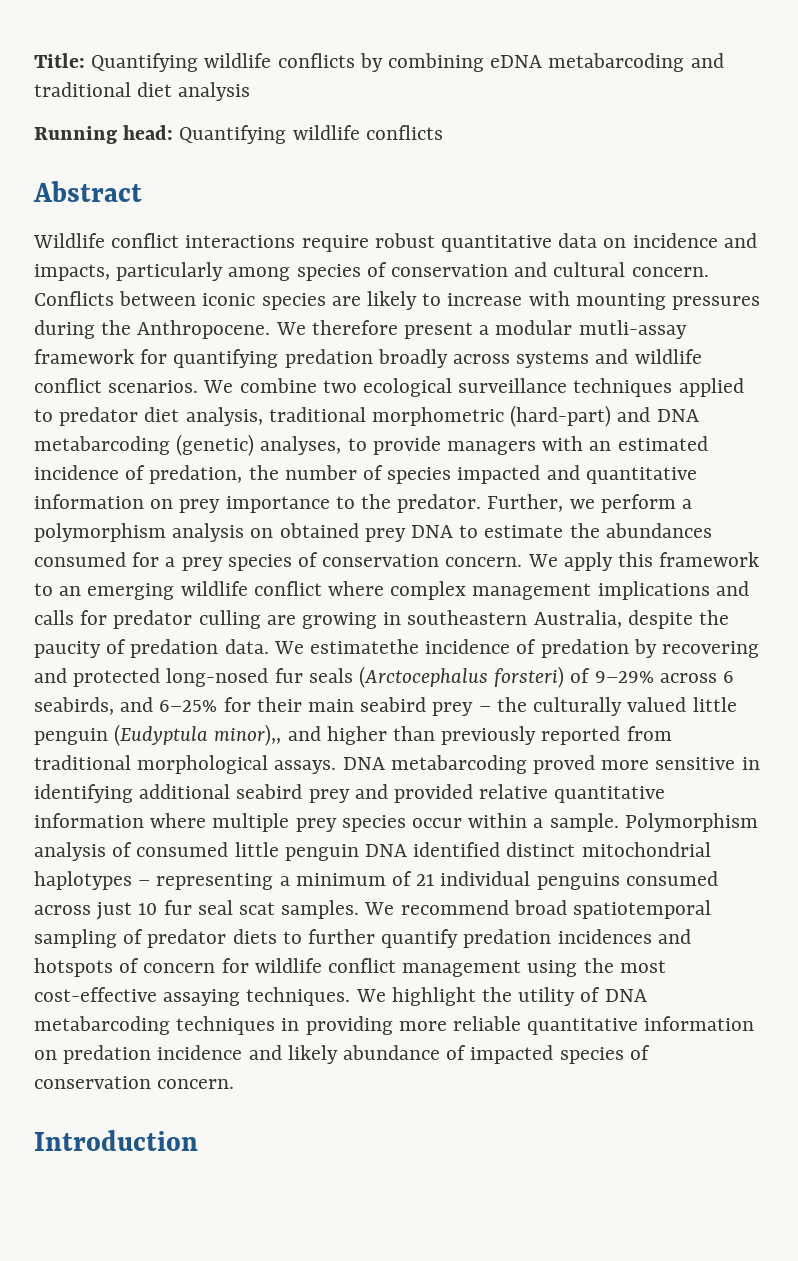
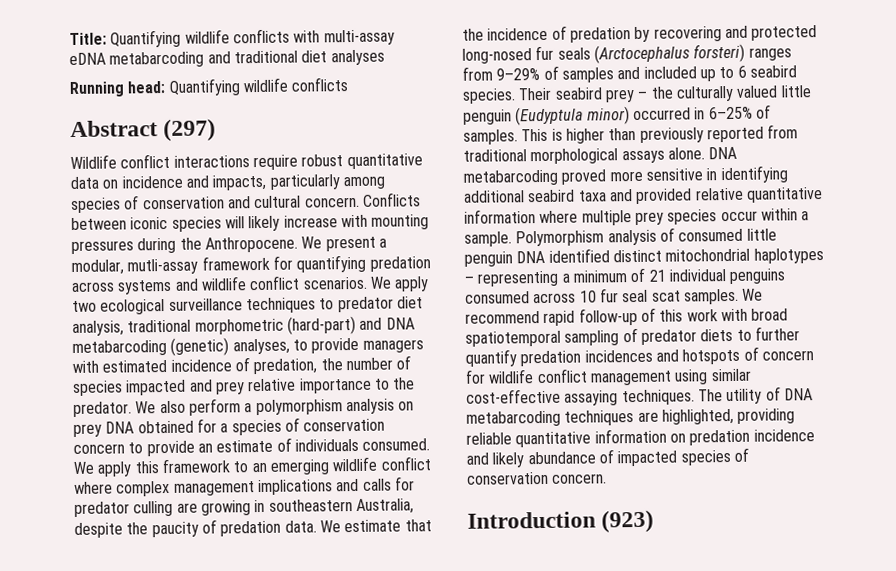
- Title: Quantifying wildlife conflicts by combining eDNA metabarcoding and traditional diet analysis
+ Title: Quantifying wildlife conflicts with multi-assay eDNA metabarcoding and traditional diet analyses
- Abstract
+ Abstract (297)
- Conflicts between iconic species are likely to increase with mounting pressures during the Anthropocene.
+ Conflicts between iconic species will likely increase with mounting pressures during the Anthropocene.
- We therefore present a modular mutli-assay framework for quantifying predation broadly across systems and wildlife conflict scenarios.
+ We present a modular, mutli-assay framework for quantifying predation across systems and wildlife conflict scenarios.
- We combine two ecological surveillance techniques applied to predator diet analysis, traditional morphometric (hard-part) and DNA metabarcoding (genetic) analyses, to provide managers with an estimated incidence of predation, the number of species impacted and quantitative information on prey importance to the predator.
+ We apply two ecological surveillance techniques to predator diet analysis, traditional morphometric (hard-part) and DNA metabarcoding (genetic) analyses, to provide managers with estimated incidence of predation, the number of species impacted and prey relative importance to the predator.
- Further, we perform a polymorphism analysis on obtained prey DNA to estimate the abundances consumed for a prey species of conservation concern.
+ We also perform a polymorphism analysis on prey DNA obtained for a species of conservation concern to provide an estimate of individuals consumed.
- We estimatethe incidence of predation by recovering and protected long-nosed fur seals (Arctocephalus forsteri) of 9–29% across 6 seabirds, and 6–25% for their main seabird prey – the culturally valued little penguin (Eudyptula minor),, and higher than previously reported from traditional morphological assays.
+ We estimate that the incidence of predation by recovering and protected long-nosed fur seals (Arctocephalus forsteri) ranges from 9–29% of samples and included up to 6 seabird species. Their seabird prey – the culturally valued little penguin (Eudyptula minor) occurred in 6–25% of samples. This is higher than previously reported from traditional morphological assays alone.
- DNA metabarcoding proved more sensitive in identifying additional seabird prey and provided relative quantitative information where multiple prey species occur within a sample.
+ DNA metabarcoding proved more sensitive in identifying additional seabird taxa and provided relative quantitative information where multiple prey species occur within a sample.
- Polymorphism analysis of consumed little penguin DNA identified distinct mitochondrial haplotypes – representing a minimum of 21 individual penguins consumed across just 10 fur seal scat samples.
+ Polymorphism analysis of consumed little penguin DNA identified distinct mitochondrial haplotypes – representing a minimum of 21 individual penguins consumed across 10 fur seal scat samples.
- We recommend broad spatiotemporal sampling of predator diets to further quantify predation incidences and hotspots of concern for wildlife conflict management using the most cost-effective assaying techniques.
+ We recommend rapid follow-up of this work with broad spatiotemporal sampling of predator diets to further quantify predation incidences and hotspots of concern for wildlife conflict management using similar cost-effective assaying techniques.
- We highlight the utility of DNA metabarcoding techniques in providing more reliable quantitative information on predation incidence and likely abundance of impacted species of conservation concern.
+ The utility of DNA metabarcoding techniques are highlighted, providing reliable quantitative information on predation incidence and likely abundance of impacted species of conservation concern.
- Introduction
+ Introduction (923)

